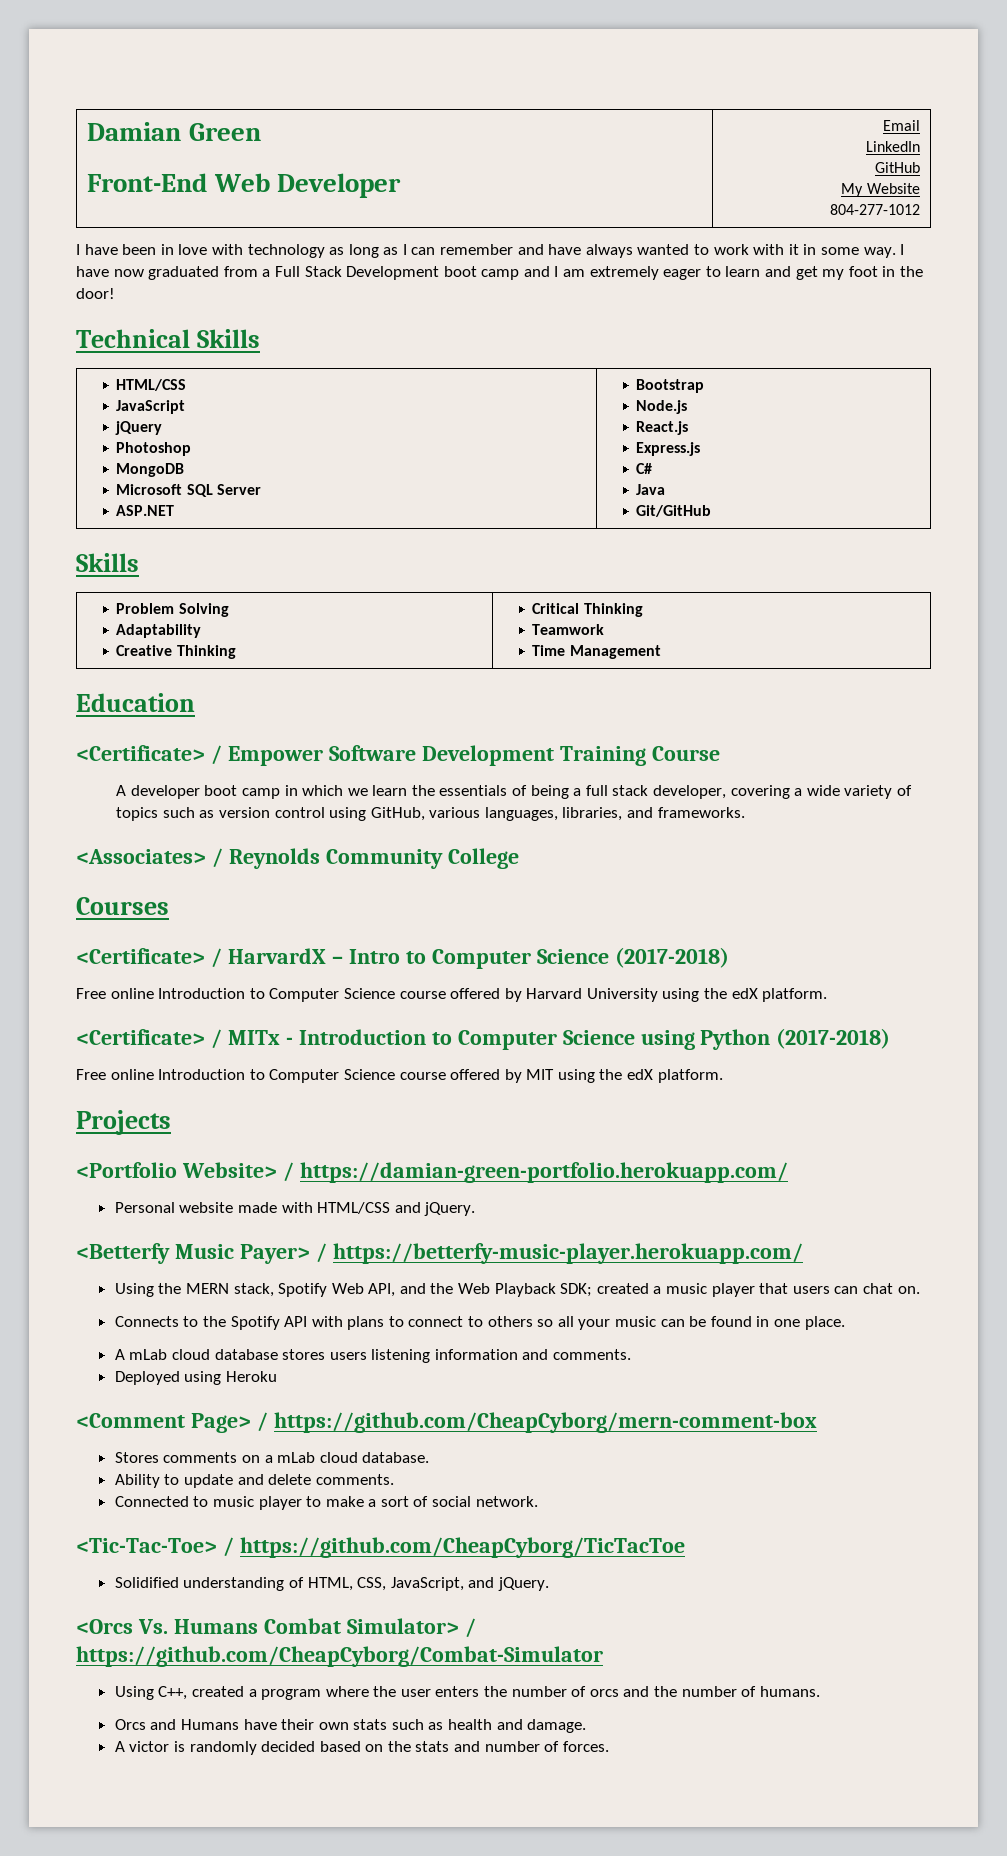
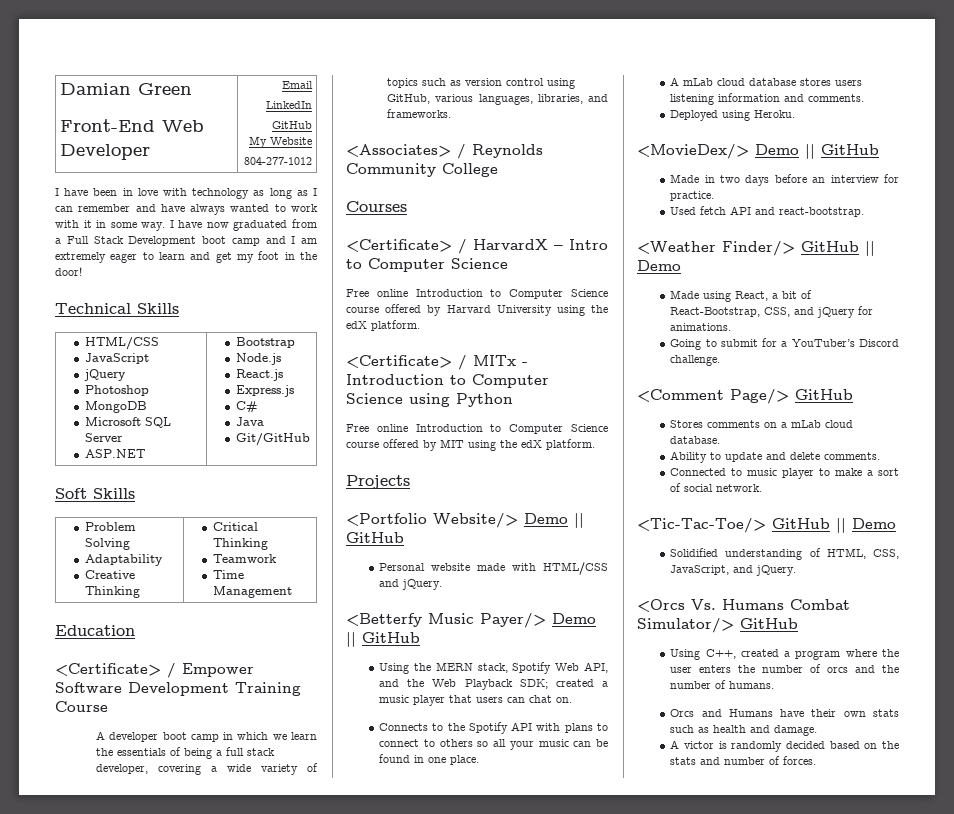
  Technical Skills
  HTML/CSS
  JavaScript
  jQuery
  Photoshop
  MongoDB
  Microsoft SQL Server
  ASP.NET | Bootstrap
  Node.js
  React.js
  Express.js
  C#
  Java
  Git/GitHub
- Skills
+ Soft Skills
- <Certificate> / HarvardX – Intro to Computer Science (2017-2018)
+ <Certificate> / HarvardX – Intro to Computer Science
- <Certificate> / MITx - Introduction to Computer Science using Python (2017-2018)
+ <Certificate> / MITx - Introduction to Computer Science using Python
- <Portfolio Website> / https://damian-green-portfolio.herokuapp.com/
+ <Portfolio Website/> Demo || GitHub
- <Betterfy Music Payer> / https://betterfy-music-player.herokuapp.com/
+ <Betterfy Music Payer/> Demo || GitHub
- Deployed using Heroku
- <Comment Page> / https://github.com/CheapCyborg/mern-comment-box
+ Deployed using Heroku.
+ <MovieDex/> Demo || GitHub
+ Made in two days before an interview for practice.
+ Used fetch API and react-bootstrap.
+ <Weather Finder/> GitHub || Demo
+ Made using React, a bit of React-Bootstrap, CSS, and jQuery for animations.
+ Going to submit for a YouTuber’s Discord challenge.
+ <Comment Page/> GitHub
- <Tic-Tac-Toe> / https://github.com/CheapCyborg/TicTacToe
+ <Tic-Tac-Toe/> GitHub || Demo
- <Orcs Vs. Humans Combat Simulator> / https://github.com/CheapCyborg/Combat-Simulator
+ <Orcs Vs. Humans Combat Simulator/> GitHub

